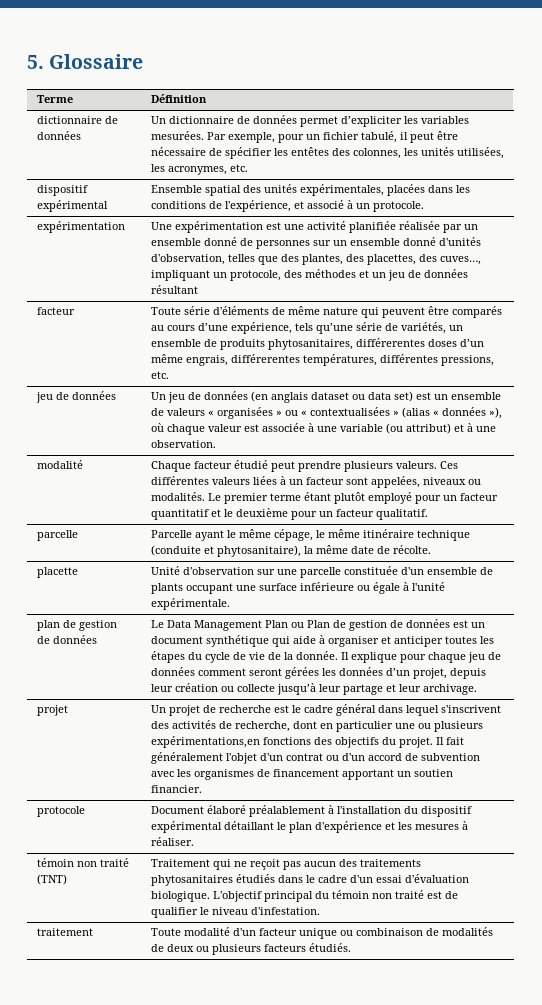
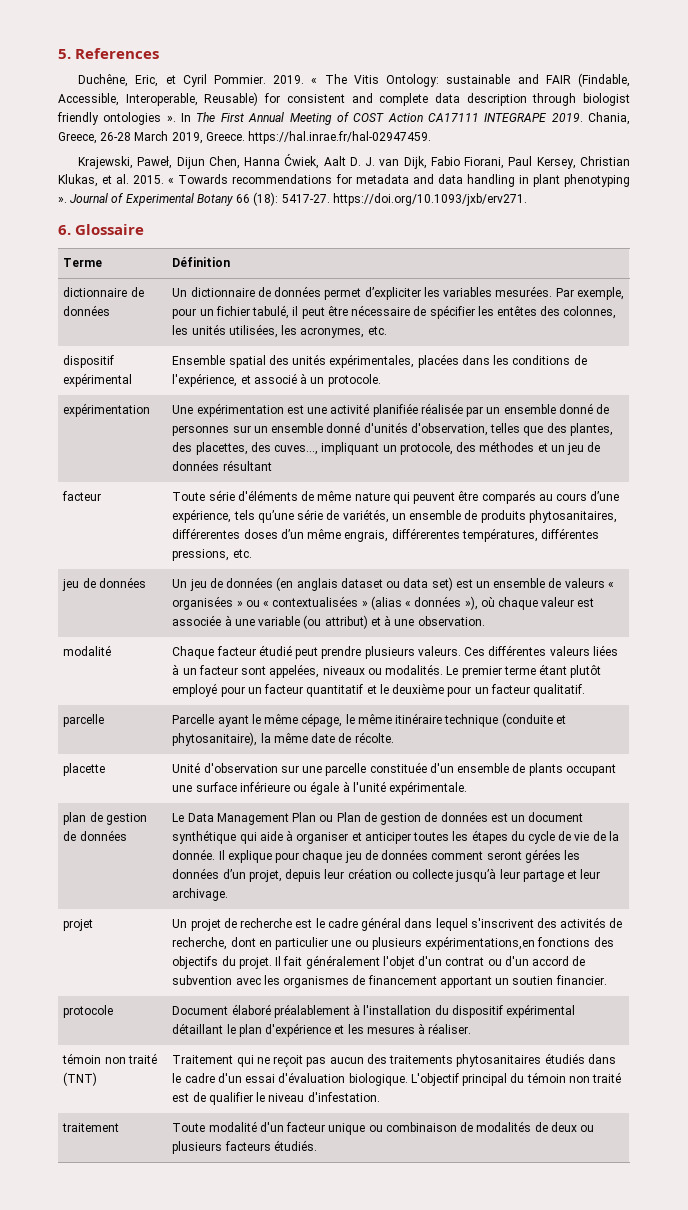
- 5. Glossaire
+ 5. References
+ Duchêne, Eric, et Cyril Pommier. 2019. « The Vitis Ontology: sustainable and FAIR (Findable, Accessible, Interoperable, Reusable) for consistent and complete data description through biologist friendly ontologies ». In The First Annual Meeting of COST Action CA17111 INTEGRAPE 2019. Chania, Greece, 26-28 March 2019, Greece. https://hal.inrae.fr/hal-02947459.
+ Krajewski, Paweł, Dijun Chen, Hanna Ćwiek, Aalt D. J. van Dijk, Fabio Fiorani, Paul Kersey, Christian Klukas, et al. 2015. « Towards recommendations for metadata and data handling in plant phenotyping ». Journal of Experimental Botany 66 (18): 5417‑27. https://doi.org/10.1093/jxb/erv271.
+ 6. Glossaire

